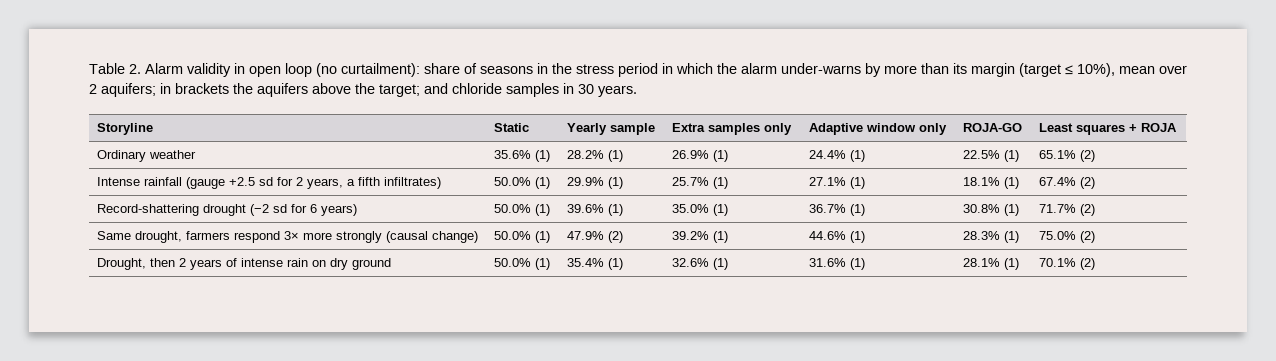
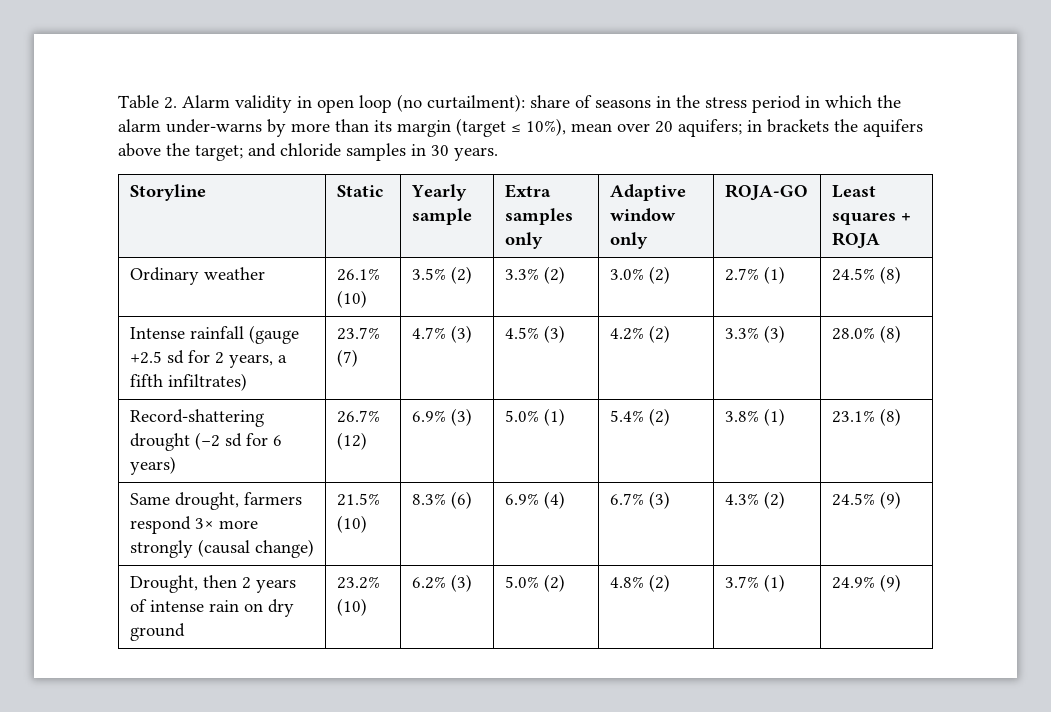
- Table 2. Alarm validity in open loop (no curtailment): share of seasons in the stress period in which the alarm under-warns by more than its margin (target ≤ 10%), mean over 2 aquifers; in brackets the aquifers above the target; and chloride samples in 30 years.
+ Table 2. Alarm validity in open loop (no curtailment): share of seasons in the stress period in which the alarm under-warns by more than its margin (target ≤ 10%), mean over 20 aquifers; in brackets the aquifers above the target; and chloride samples in 30 years.
- Ordinary weather | 35.6% (1) | 28.2% (1) | 26.9% (1) | 24.4% (1) | 22.5% (1) | 65.1% (2)
+ Ordinary weather | 26.1% (10) | 3.5% (2) | 3.3% (2) | 3.0% (2) | 2.7% (1) | 24.5% (8)
- Intense rainfall (gauge +2.5 sd for 2 years, a fifth infiltrates) | 50.0% (1) | 29.9% (1) | 25.7% (1) | 27.1% (1) | 18.1% (1) | 67.4% (2)
+ Intense rainfall (gauge +2.5 sd for 2 years, a fifth infiltrates) | 23.7% (7) | 4.7% (3) | 4.5% (3) | 4.2% (2) | 3.3% (3) | 28.0% (8)
- Record-shattering drought (−2 sd for 6 years) | 50.0% (1) | 39.6% (1) | 35.0% (1) | 36.7% (1) | 30.8% (1) | 71.7% (2)
+ Record-shattering drought (−2 sd for 6 years) | 26.7% (12) | 6.9% (3) | 5.0% (1) | 5.4% (2) | 3.8% (1) | 23.1% (8)
- Same drought, farmers respond 3× more strongly (causal change) | 50.0% (1) | 47.9% (2) | 39.2% (1) | 44.6% (1) | 28.3% (1) | 75.0% (2)
+ Same drought, farmers respond 3× more strongly (causal change) | 21.5% (10) | 8.3% (6) | 6.9% (4) | 6.7% (3) | 4.3% (2) | 24.5% (9)
- Drought, then 2 years of intense rain on dry ground | 50.0% (1) | 35.4% (1) | 32.6% (1) | 31.6% (1) | 28.1% (1) | 70.1% (2)
+ Drought, then 2 years of intense rain on dry ground | 23.2% (10) | 6.2% (3) | 5.0% (2) | 4.8% (2) | 3.7% (1) | 24.9% (9)

